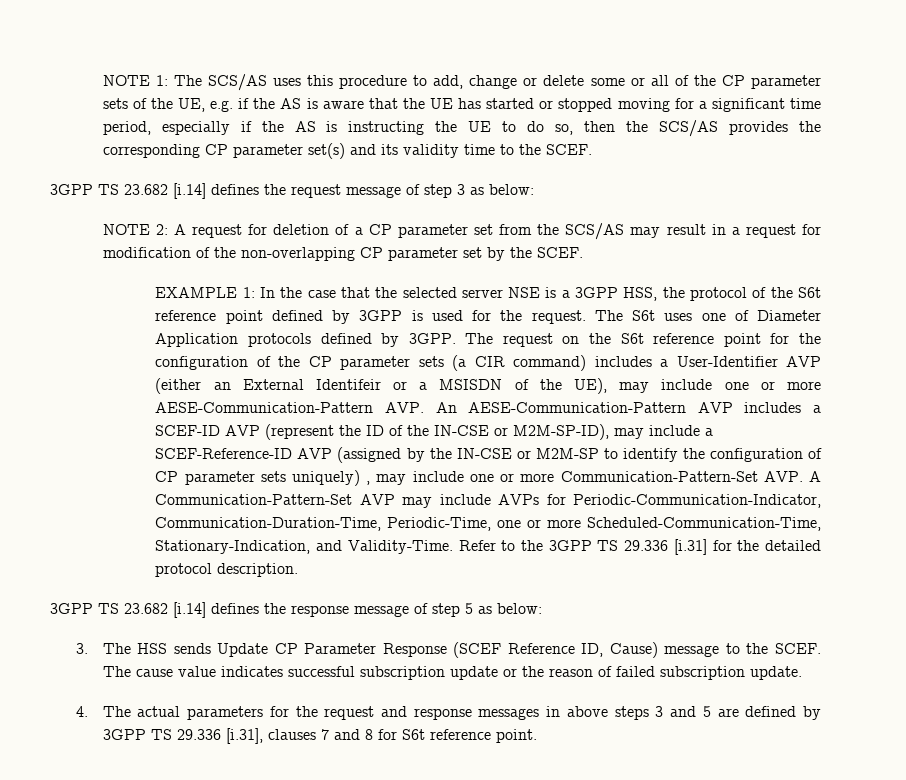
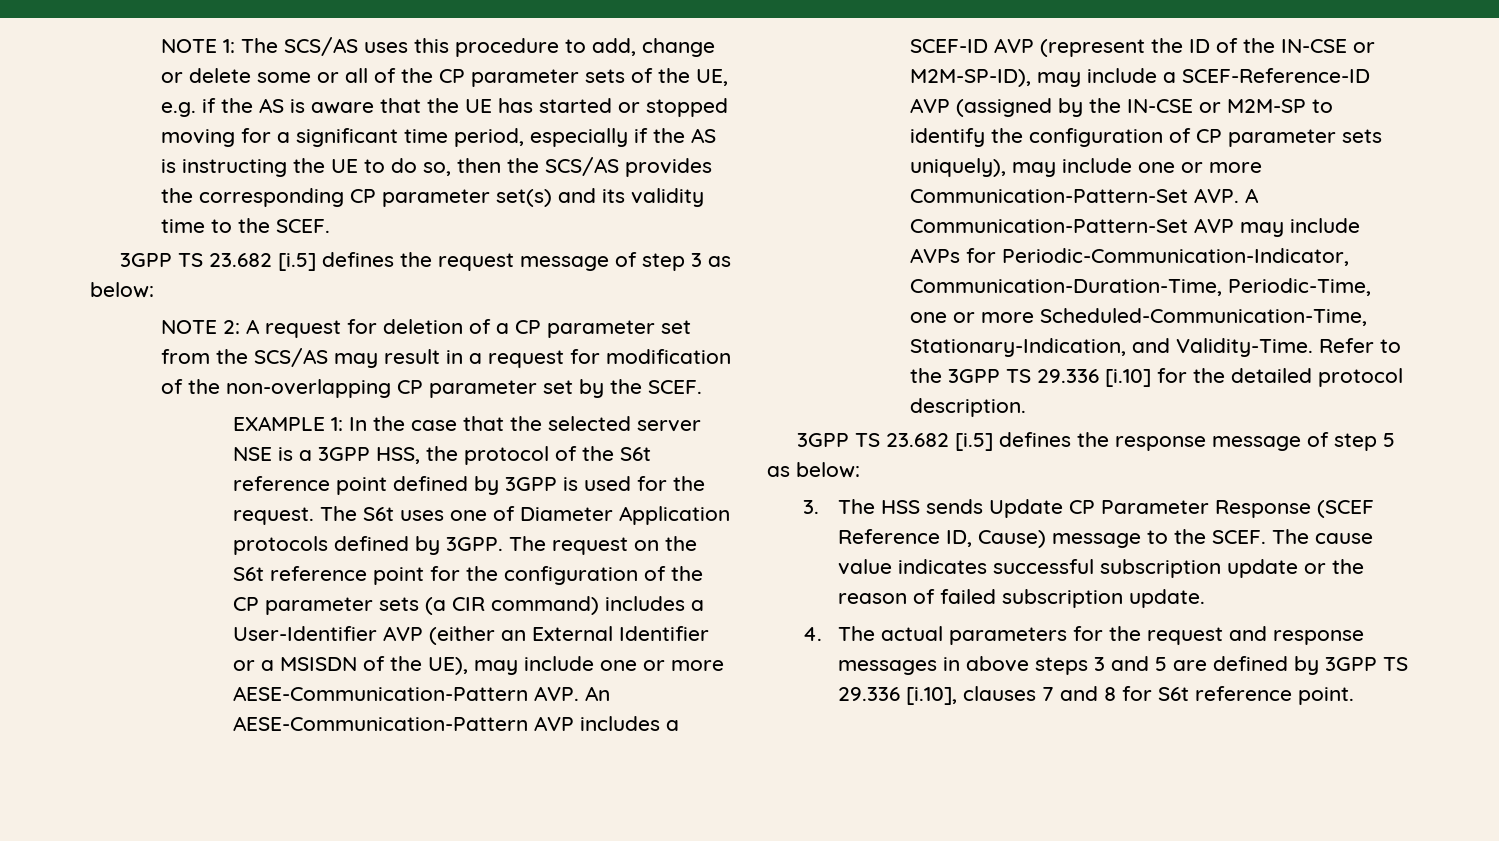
- 3GPP TS 23.682 [i.14] defines the request message of step 3 as below:
+ 3GPP TS 23.682 [i.5] defines the request message of step 3 as below:
- The request on the S6t reference point for the configuration of the CP parameter sets (a CIR command) includes a User-Identifier AVP (either an External Identifeir or a MSISDN of the UE), may include one or more AESE-Communication-Pattern AVP. An AESE-Communication-Pattern AVP includes a SCEF-ID AVP (represent the ID of the IN-CSE or M2M-SP-ID), may include a SCEF-Reference-ID AVP (assigned by the IN-CSE or M2M-SP to identify the configuration of CP parameter sets uniquely) , may include one or more Communication-Pattern-Set AVP. A Communication-Pattern-Set AVP may include AVPs for Periodic-Communication-Indicator, Communication-Duration-Time, Periodic-Time, one or more Scheduled-Communication-Time, Stationary-Indication, and Validity-Time.
+ The request on the S6t reference point for the configuration of the CP parameter sets (a CIR command) includes a User-Identifier AVP (either an External Identifier or a MSISDN of the UE), may include one or more AESE-Communication-Pattern AVP. An AESE-Communication-Pattern AVP includes a SCEF-ID AVP (represent the ID of the IN-CSE or M2M-SP-ID), may include a SCEF-Reference-ID AVP (assigned by the IN-CSE or M2M-SP to identify the configuration of CP parameter sets uniquely), may include one or more Communication-Pattern-Set AVP. A Communication-Pattern-Set AVP may include AVPs for Periodic-Communication-Indicator, Communication-Duration-Time, Periodic-Time, one or more Scheduled-Communication-Time, Stationary-Indication, and Validity-Time.
- Refer to the 3GPP TS 29.336 [i.31] for the detailed protocol description.
+ Refer to the 3GPP TS 29.336 [i.10] for the detailed protocol description.
- 3GPP TS 23.682 [i.14] defines the response message of step 5 as below:
+ 3GPP TS 23.682 [i.5] defines the response message of step 5 as below:
- 4. The actual parameters for the request and response messages in above steps 3 and 5 are defined by 3GPP TS 29.336 [i.31], clauses 7 and 8 for S6t reference point.
+ 4. The actual parameters for the request and response messages in above steps 3 and 5 are defined by 3GPP TS 29.336 [i.10], clauses 7 and 8 for S6t reference point.

